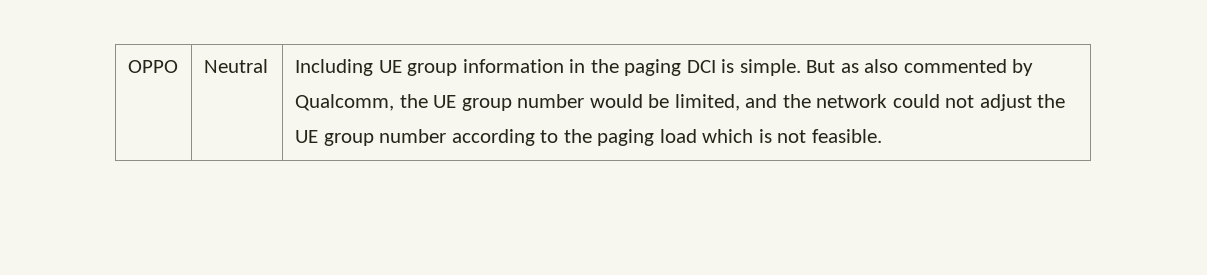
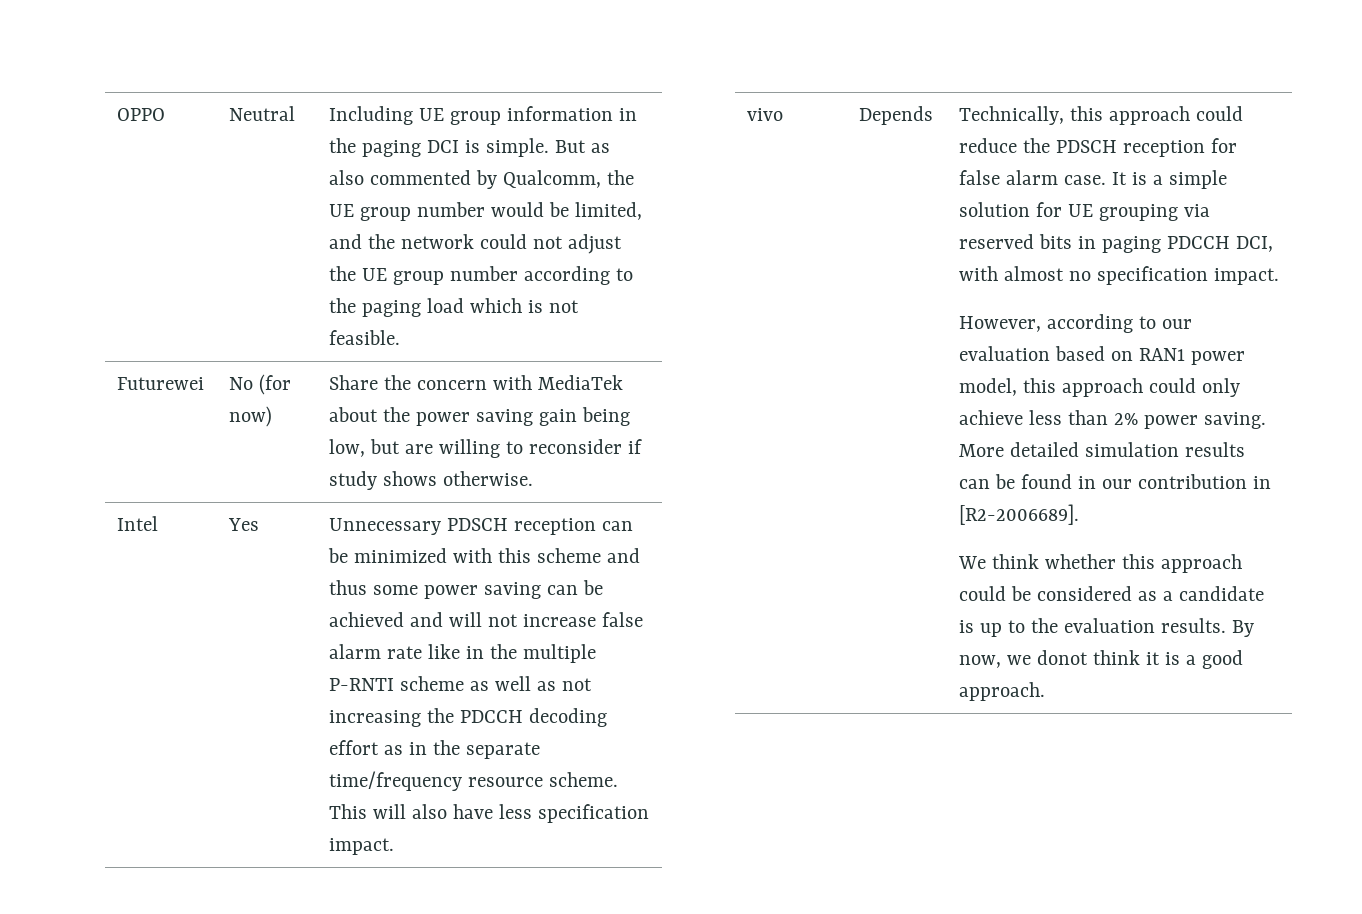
+ Futurewei | No (for now) | Share the concern with MediaTek about the power saving gain being low, but are willing to reconsider if study shows otherwise.
+ Intel | Yes | Unnecessary PDSCH reception can be minimized with this scheme and thus some power saving can be achieved and will not increase false alarm rate like in the multiple P-RNTI scheme as well as not increasing the PDCCH decoding effort as in the separate time/frequency resource scheme. This will also have less specification impact.
+ vivo | Depends | Technically, this approach could reduce the PDSCH reception for false alarm case. It is a simple solution for UE grouping via reserved bits in paging PDCCH DCI, with almost no specification impact.
+ However, according to our evaluation based on RAN1 power model, this approach could only achieve less than 2% power saving. More detailed simulation results can be found in our contribution in [R2-2006689].
+ We think whether this approach could be considered as a candidate is up to the evaluation results. By now, we donot think it is a good approach.

